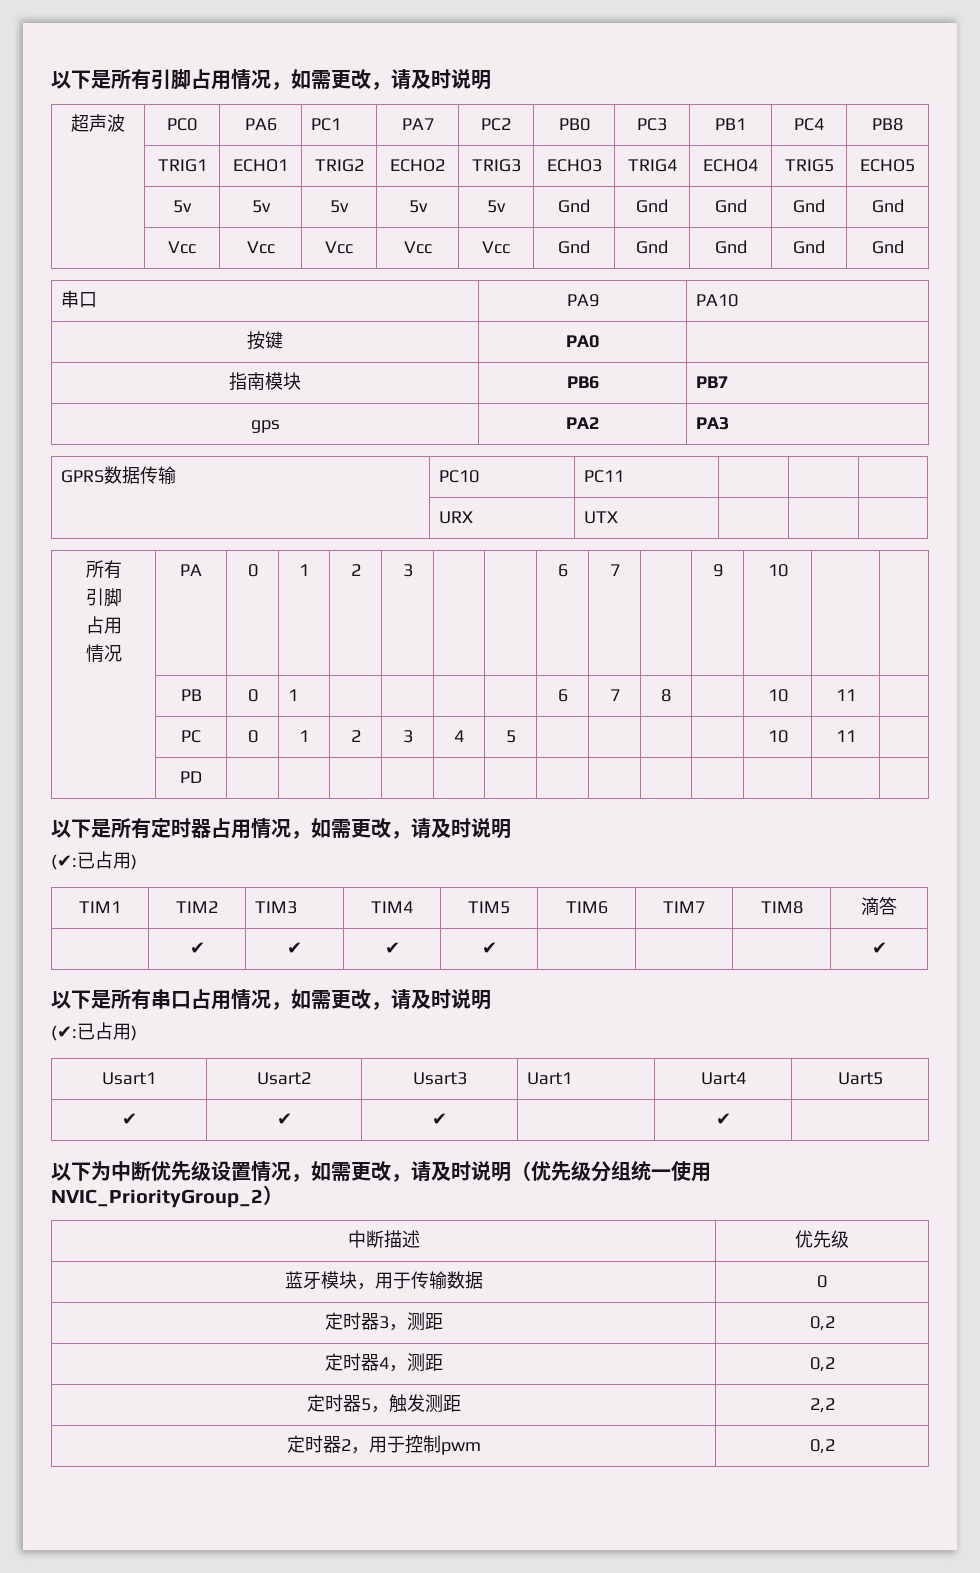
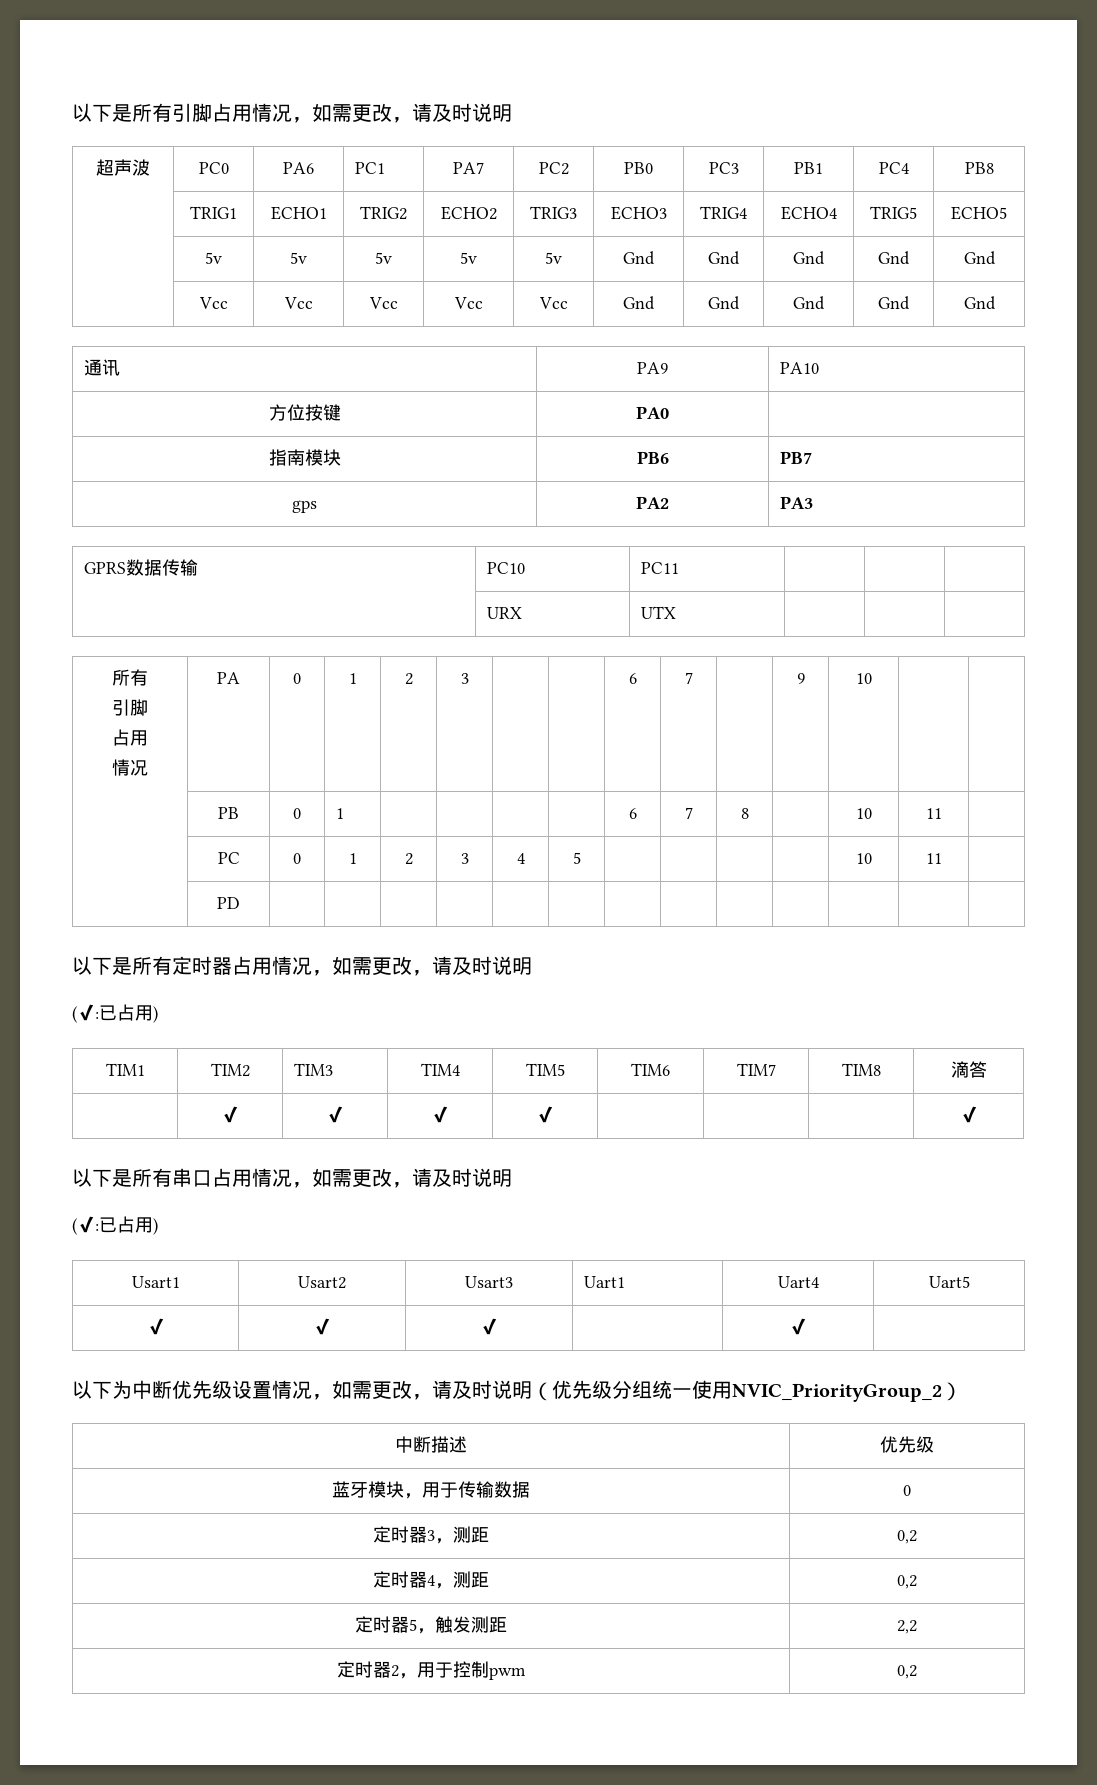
- 串口 | PA9 | PA10
+ 通讯 | PA9 | PA10
- 按键 | PA0 |
+ 方位按键 | PA0 |

